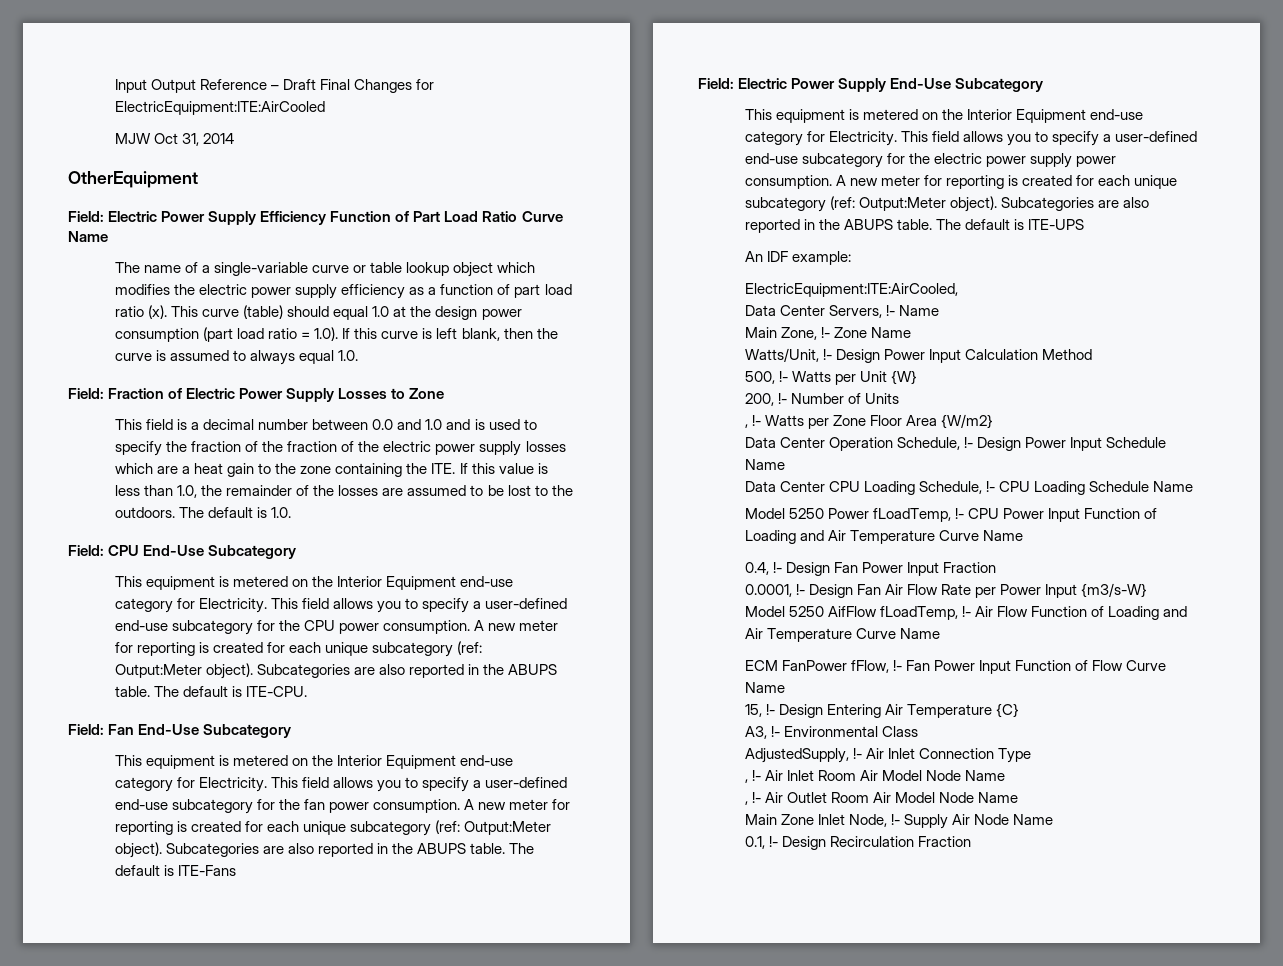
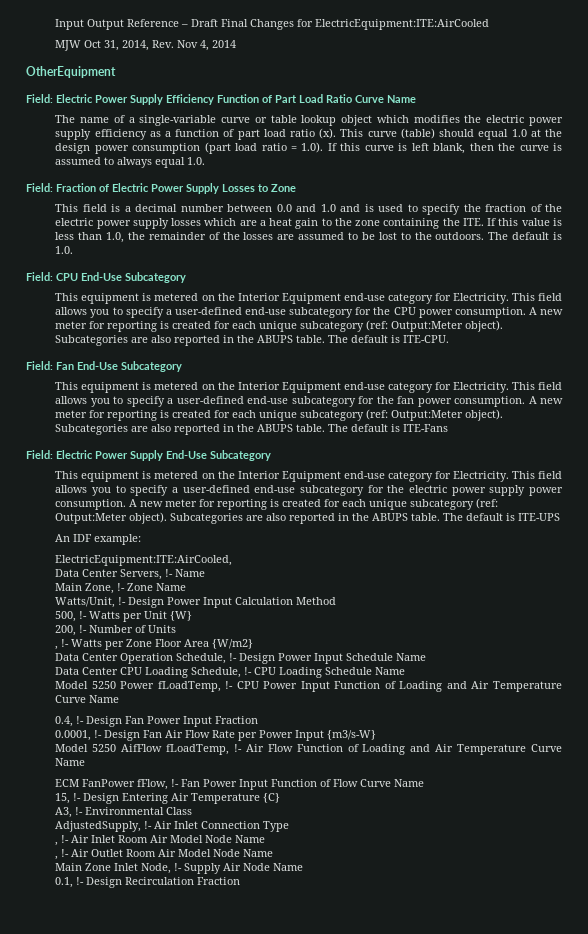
- MJW Oct 31, 2014
+ MJW Oct 31, 2014, Rev. Nov 4, 2014
- This field is a decimal number between 0.0 and 1.0 and is used to specify the fraction of the fraction of the electric power supply losses which are a heat gain to the zone containing the ITE. If this value is less than 1.0, the remainder of the losses are assumed to be lost to the outdoors.
+ This field is a decimal number between 0.0 and 1.0 and is used to specify the fraction of the electric power supply losses which are a heat gain to the zone containing the ITE. If this value is less than 1.0, the remainder of the losses are assumed to be lost to the outdoors.

